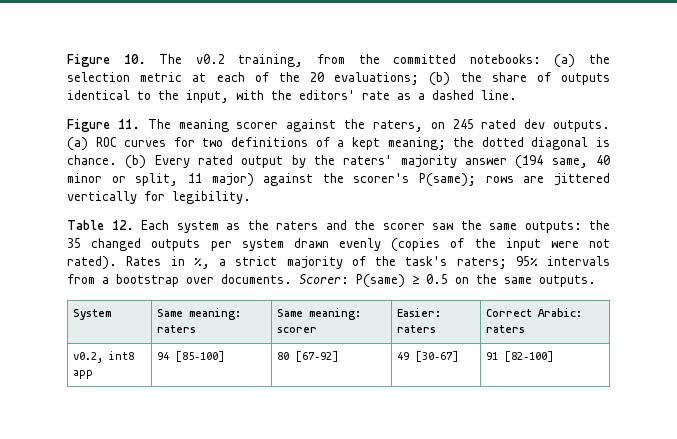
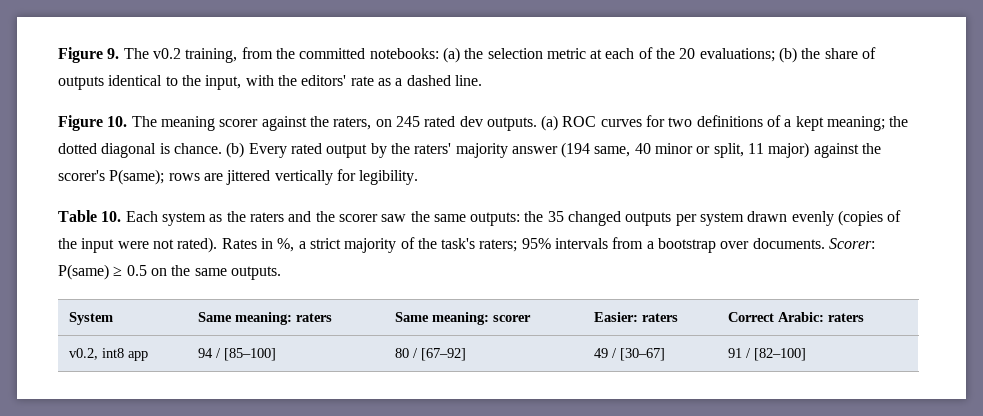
- Figure 10. The v0.2 training, from the committed notebooks: (a) the selection metric at each of the 20 evaluations; (b) the share of outputs identical to the input, with the editors' rate as a dashed line.
+ Figure 9. The v0.2 training, from the committed notebooks: (a) the selection metric at each of the 20 evaluations; (b) the share of outputs identical to the input, with the editors' rate as a dashed line.
- Figure 11. The meaning scorer against the raters, on 245 rated dev outputs.
+ Figure 10. The meaning scorer against the raters, on 245 rated dev outputs.
- Table 12. Each system as the raters and the scorer saw the same outputs: the 35 changed outputs per system drawn evenly (copies of the input were not rated).
+ Table 10. Each system as the raters and the scorer saw the same outputs: the 35 changed outputs per system drawn evenly (copies of the input were not rated).
- v0.2, int8 app | 94 [85–100] | 80 [67–92] | 49 [30–67] | 91 [82–100]
+ v0.2, int8 app | 94 / [85–100] | 80 / [67–92] | 49 / [30–67] | 91 / [82–100]

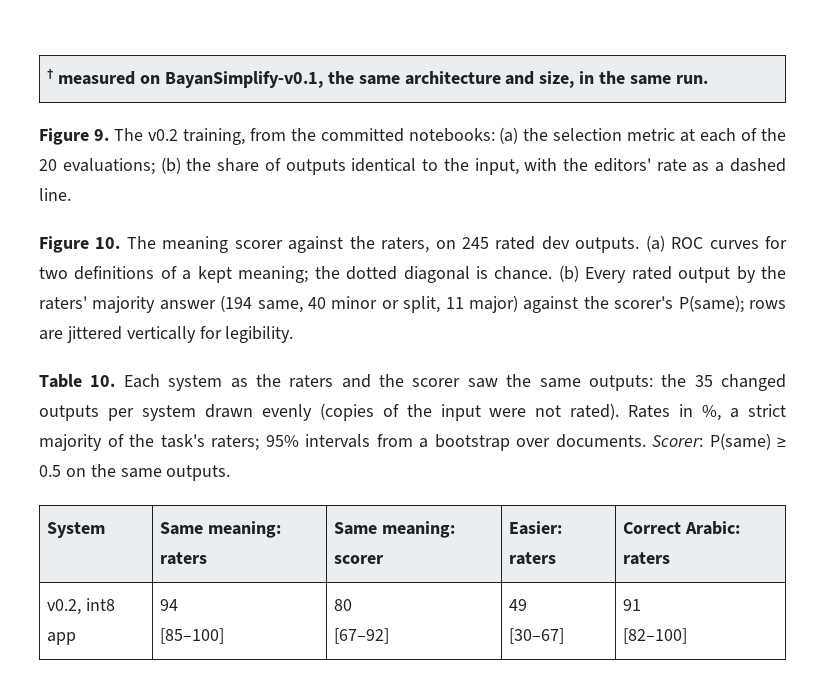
+ † measured on BayanSimplify-v0.1, the same architecture and size, in the same run.
- v0.2, int8 app | 94 / [85–100] | 80 / [67–92] | 49 / [30–67] | 91 / [82–100]
+ v0.2, int8 app | 94
+ [85–100] | 80
+ [67–92] | 49
+ [30–67] | 91
+ [82–100]

